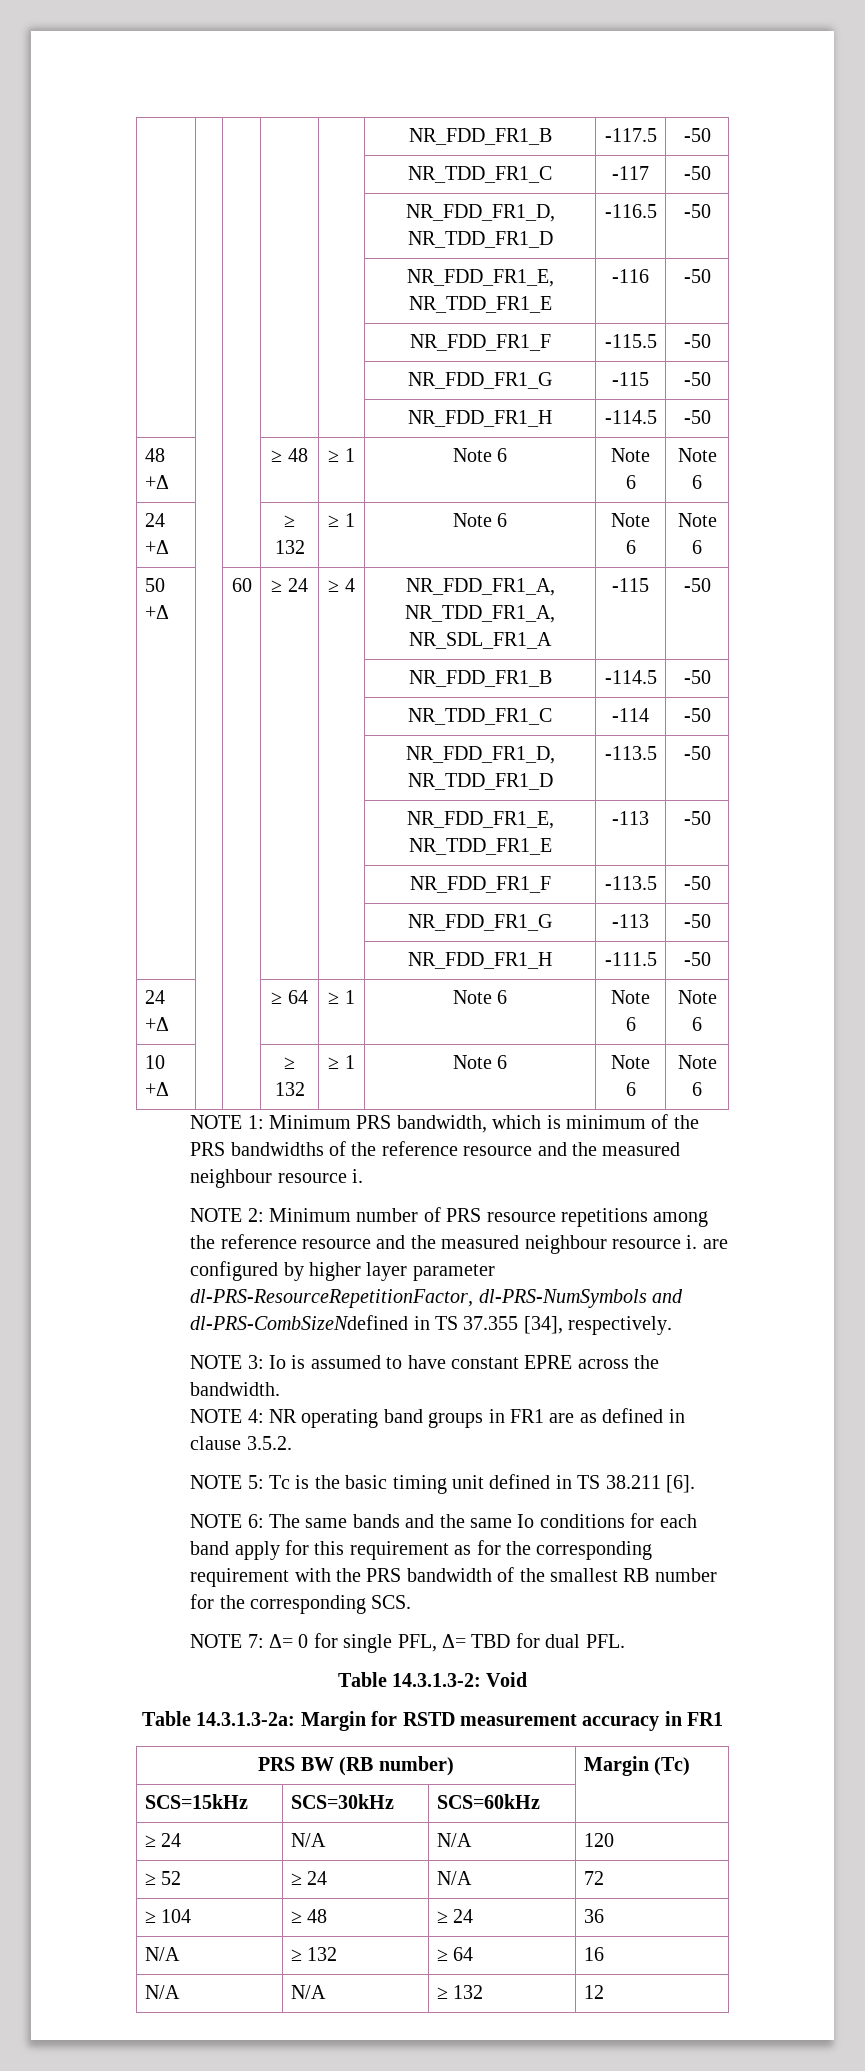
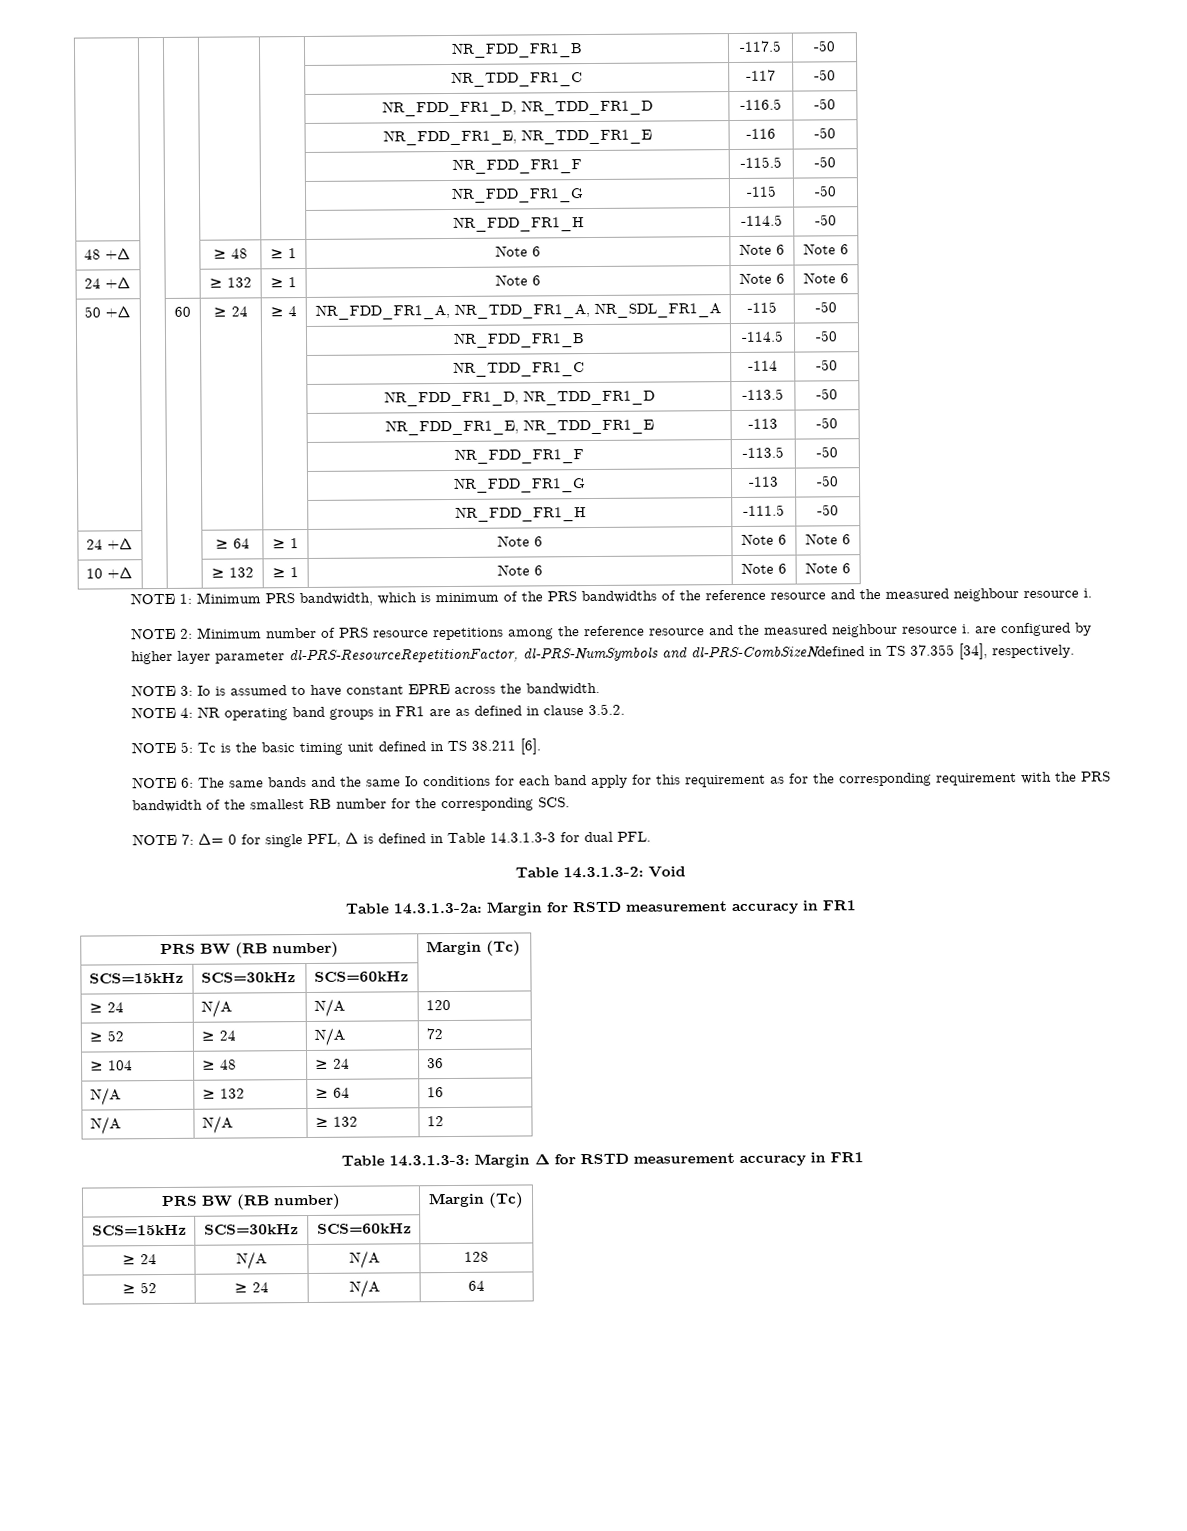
- NOTE 7: Δ= 0 for single PFL, Δ= TBD for dual PFL.
+ NOTE 7: Δ= 0 for single PFL, Δ is defined in Table 14.3.1.3-3 for dual PFL.
+ Table 14.3.1.3-3: Margin Δ for RSTD measurement accuracy in FR1
+ PRS BW (RB number) | Margin (Tc)
+ SCS=15kHz | SCS=30kHz | SCS=60kHz |
+ ≥ 24 | N/A | N/A | 128
+ ≥ 52 | ≥ 24 | N/A | 64

